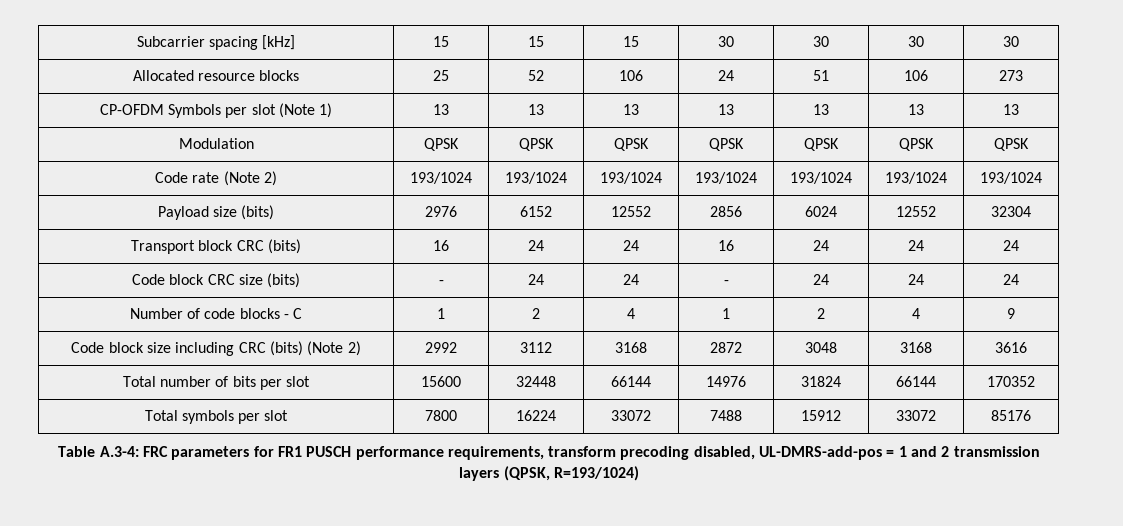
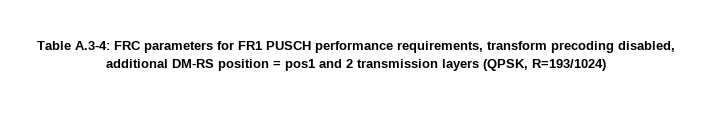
- Subcarrier spacing [kHz] | 15 | 15 | 15 | 30 | 30 | 30 | 30
- Allocated resource blocks | 25 | 52 | 106 | 24 | 51 | 106 | 273
- CP-OFDM Symbols per slot (Note 1) | 13 | 13 | 13 | 13 | 13 | 13 | 13
- Modulation | QPSK | QPSK | QPSK | QPSK | QPSK | QPSK | QPSK
- Code rate (Note 2) | 193/1024 | 193/1024 | 193/1024 | 193/1024 | 193/1024 | 193/1024 | 193/1024
- Payload size (bits) | 2976 | 6152 | 12552 | 2856 | 6024 | 12552 | 32304
- Transport block CRC (bits) | 16 | 24 | 24 | 16 | 24 | 24 | 24
- Code block CRC size (bits) | - | 24 | 24 | - | 24 | 24 | 24
- Number of code blocks - C | 1 | 2 | 4 | 1 | 2 | 4 | 9
- Code block size including CRC (bits) (Note 2) | 2992 | 3112 | 3168 | 2872 | 3048 | 3168 | 3616
- Total number of bits per slot | 15600 | 32448 | 66144 | 14976 | 31824 | 66144 | 170352
- Total symbols per slot | 7800 | 16224 | 33072 | 7488 | 15912 | 33072 | 85176
- Table A.3-4: FRC parameters for FR1 PUSCH performance requirements, transform precoding disabled, UL-DMRS-add-pos = 1 and 2 transmission layers (QPSK, R=193/1024)
+ Table A.3-4: FRC parameters for FR1 PUSCH performance requirements, transform precoding disabled, additional DM-RS position = pos1 and 2 transmission layers (QPSK, R=193/1024)

